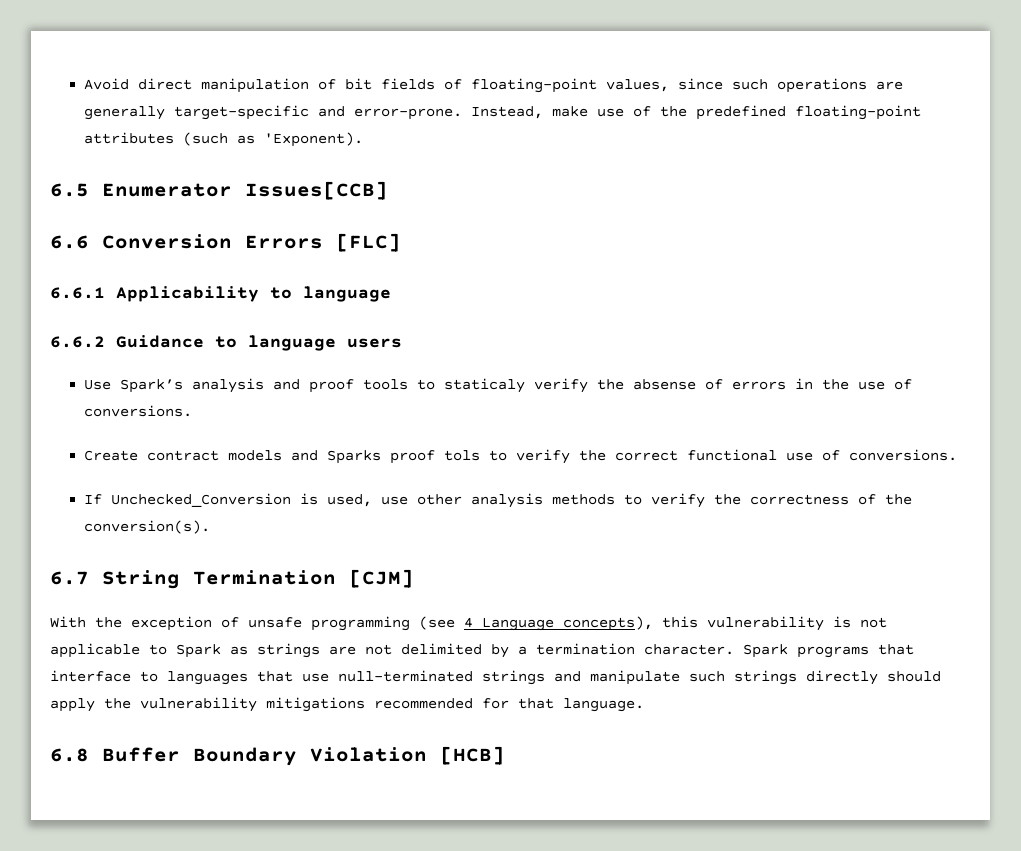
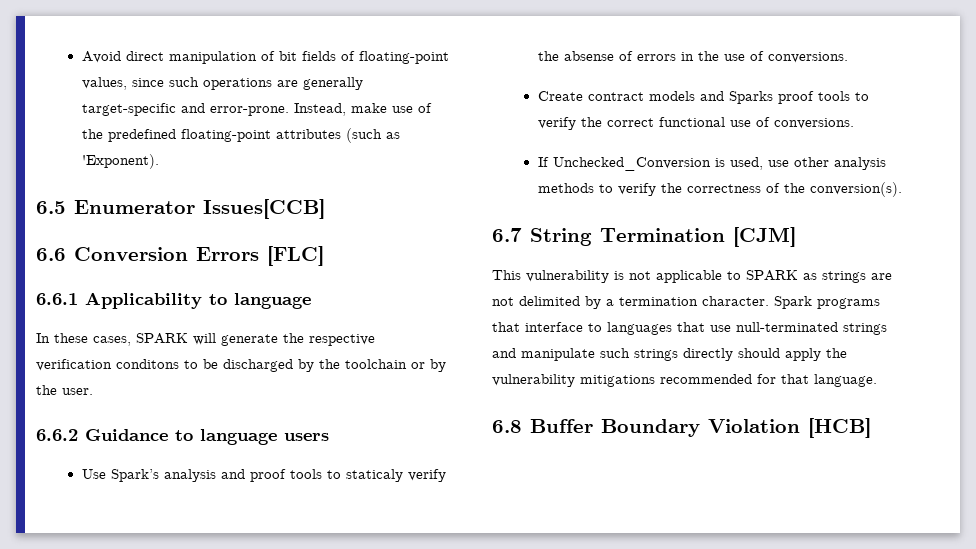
+ In these cases, SPARK will generate the respective verification conditons to be discharged by the toolchain or by the user.
- Create contract models and Sparks proof tols to verify the correct functional use of conversions.
+ Create contract models and Sparks proof tools to verify the correct functional use of conversions.
- With the exception of unsafe programming (see 4 Language concepts), this vulnerability is not applicable to Spark as strings are not delimited by a termination character.
+ This vulnerability is not applicable to SPARK as strings are not delimited by a termination character.

